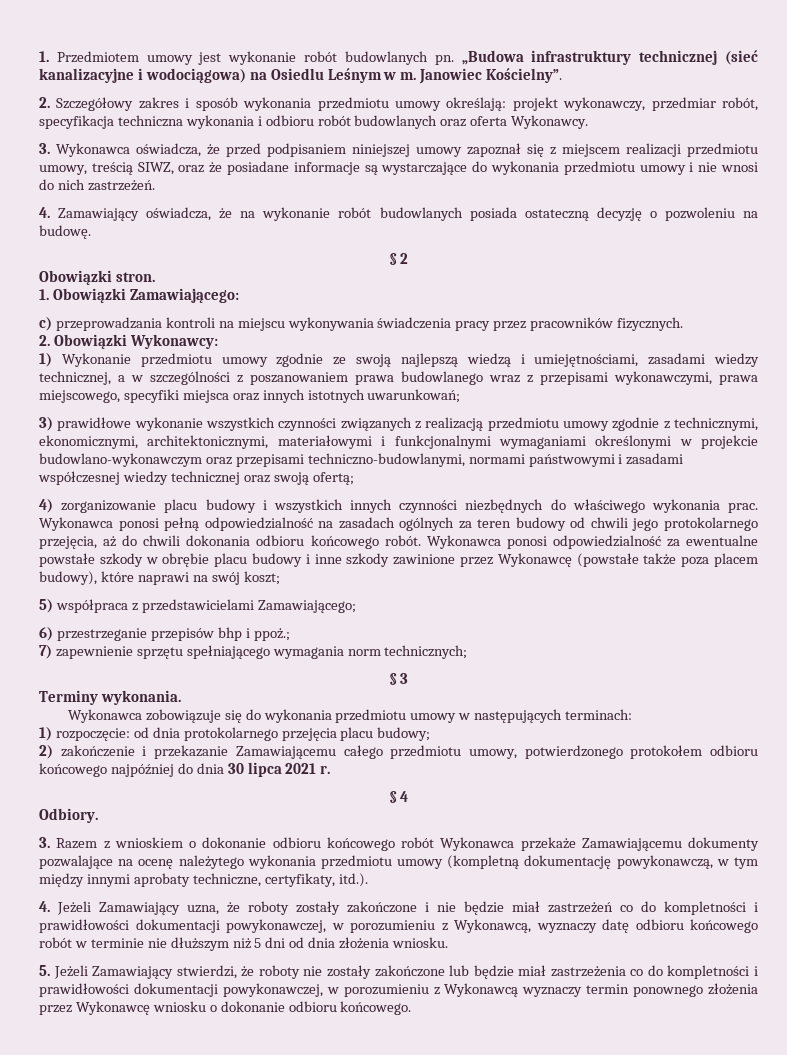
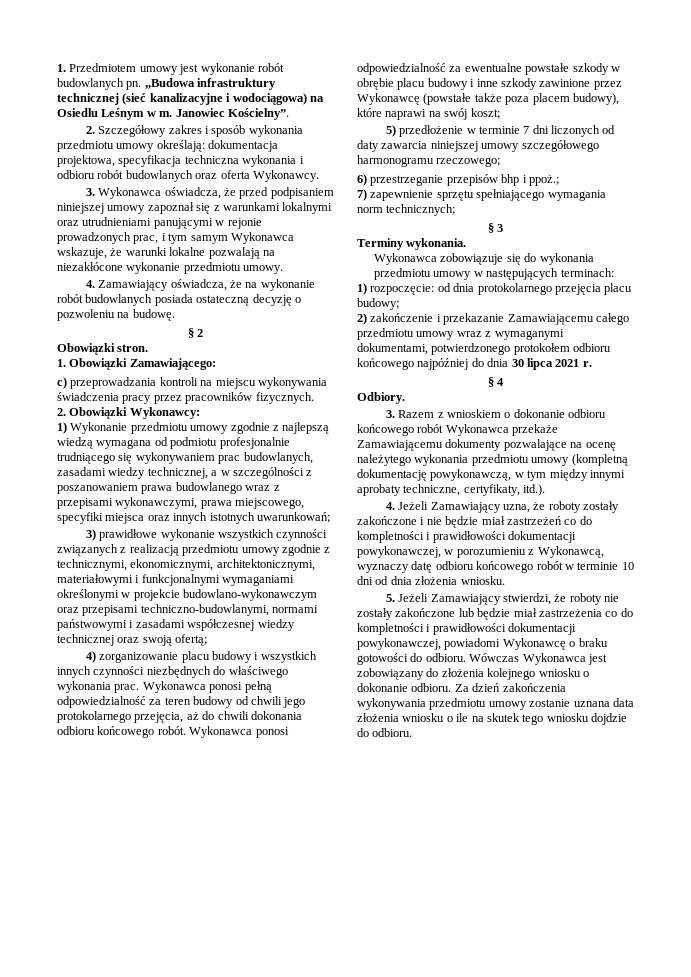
- 2. Szczegółowy zakres i sposób wykonania przedmiotu umowy określają: projekt wykonawczy, przedmiar robót, specyfikacja techniczna wykonania i odbioru robót budowlanych oraz oferta Wykonawcy.
+ 2. Szczegółowy zakres i sposób wykonania przedmiotu umowy określają: dokumentacja projektowa, specyfikacja techniczna wykonania i odbioru robót budowlanych oraz oferta Wykonawcy.
- 3. Wykonawca oświadcza, że przed podpisaniem niniejszej umowy zapoznał się z miejscem realizacji przedmiotu umowy, treścią SIWZ, oraz że posiadane informacje są wystarczające do wykonania przedmiotu umowy i nie wnosi do nich zastrzeżeń.
+ 3. Wykonawca oświadcza, że przed podpisaniem niniejszej umowy zapoznał się z warunkami lokalnymi oraz utrudnieniami panującymi w rejonie prowadzonych prac, i tym samym Wykonawca wskazuje, że warunki lokalne pozwalają na niezakłócone wykonanie przedmiotu umowy.
- 1) Wykonanie przedmiotu umowy zgodnie ze swoją najlepszą wiedzą i umiejętnościami, zasadami wiedzy technicznej, a w szczególności z poszanowaniem prawa budowlanego wraz z przepisami wykonawczymi, prawa miejscowego, specyfiki miejsca oraz innych istotnych uwarunkowań;
+ 1) Wykonanie przedmiotu umowy zgodnie z najlepszą wiedzą wymagana od podmiotu profesjonalnie trudniącego się wykonywaniem prac budowlanych, zasadami wiedzy technicznej, a w szczególności z poszanowaniem prawa budowlanego wraz z przepisami wykonawczymi, prawa miejscowego, specyfiki miejsca oraz innych istotnych uwarunkowań;
- Wykonawca ponosi pełną odpowiedzialność na zasadach ogólnych za teren budowy od chwili jego protokolarnego przejęcia, aż do chwili dokonania odbioru końcowego robót.
+ Wykonawca ponosi pełną odpowiedzialność za teren budowy od chwili jego protokolarnego przejęcia, aż do chwili dokonania odbioru końcowego robót.
- 5) współpraca z przedstawicielami Zamawiającego;
+ 5) przedłożenie w terminie 7 dni liczonych od daty zawarcia niniejszej umowy szczegółowego harmonogramu rzeczowego;
- 2) zakończenie i przekazanie Zamawiającemu całego przedmiotu umowy, potwierdzonego protokołem odbioru końcowego najpóźniej do dnia 30 lipca 2021 r.
+ 2) zakończenie i przekazanie Zamawiającemu całego przedmiotu umowy wraz z wymaganymi dokumentami, potwierdzonego protokołem odbioru końcowego najpóźniej do dnia 30 lipca 2021 r.
- 4. Jeżeli Zamawiający uzna, że roboty zostały zakończone i nie będzie miał zastrzeżeń co do kompletności i prawidłowości dokumentacji powykonawczej, w porozumieniu z Wykonawcą, wyznaczy datę odbioru końcowego robót w terminie nie dłuższym niż 5 dni od dnia złożenia wniosku.
+ 4. Jeżeli Zamawiający uzna, że roboty zostały zakończone i nie będzie miał zastrzeżeń co do kompletności i prawidłowości dokumentacji powykonawczej, w porozumieniu z Wykonawcą, wyznaczy datę odbioru końcowego robót w terminie 10 dni od dnia złożenia wniosku.
- 5. Jeżeli Zamawiający stwierdzi, że roboty nie zostały zakończone lub będzie miał zastrzeżenia co do kompletności i prawidłowości dokumentacji powykonawczej, w porozumieniu z Wykonawcą wyznaczy termin ponownego złożenia przez Wykonawcę wniosku o dokonanie odbioru końcowego.
+ 5. Jeżeli Zamawiający stwierdzi, że roboty nie zostały zakończone lub będzie miał zastrzeżenia co do kompletności i prawidłowości dokumentacji powykonawczej, powiadomi Wykonawcę o braku gotowości do odbioru. Wówczas Wykonawca jest zobowiązany do złożenia kolejnego wniosku o dokonanie odbioru. Za dzień zakończenia wykonywania przedmiotu umowy zostanie uznana data złożenia wniosku o ile na skutek tego wniosku dojdzie do odbioru.

